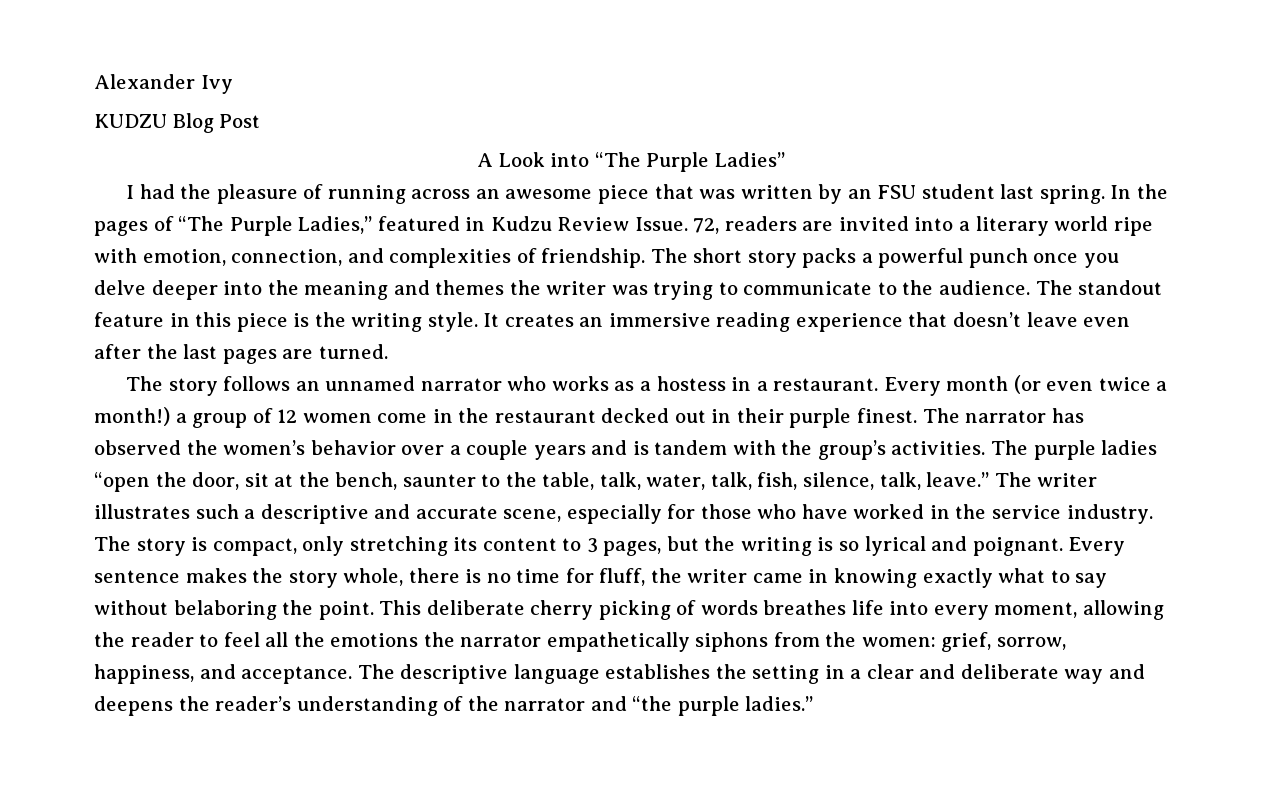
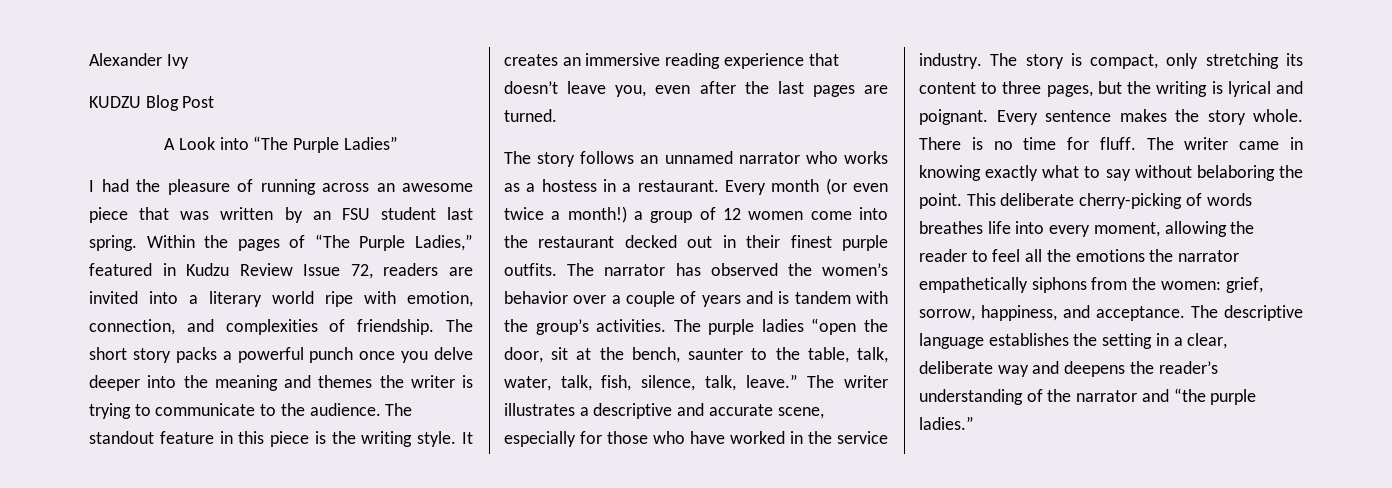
- In the pages of “The Purple Ladies,” featured in Kudzu Review Issue. 72, readers are invited into a literary world ripe with emotion, connection, and complexities of friendship.
+ Within the pages of “The Purple Ladies,” featured in Kudzu Review Issue 72, readers are invited into a literary world ripe with emotion, connection, and complexities of friendship.
- The short story packs a powerful punch once you delve deeper into the meaning and themes the writer was trying to communicate to the audience.
+ The short story packs a powerful punch once you delve deeper into the meaning and themes the writer is trying to communicate to the audience.
- It creates an immersive reading experience that doesn’t leave even after the last pages are turned.
+ It creates an immersive reading experience that doesn’t leave you, even after the last pages are turned.
- Every month (or even twice a month!) a group of 12 women come in the restaurant decked out in their purple finest.
+ Every month (or even twice a month!) a group of 12 women come into the restaurant decked out in their finest purple outfits.
- The narrator has observed the women’s behavior over a couple years and is tandem with the group’s activities.
+ The narrator has observed the women’s behavior over a couple of years and is tandem with the group’s activities.
- The writer illustrates such a descriptive and accurate scene, especially for those who have worked in the service industry.
+ The writer illustrates a descriptive and accurate scene, especially for those who have worked in the service industry.
- The story is compact, only stretching its content to 3 pages, but the writing is so lyrical and poignant.
+ The story is compact, only stretching its content to three pages, but the writing is lyrical and poignant.
- Every sentence makes the story whole, there is no time for fluff, the writer came in knowing exactly what to say without belaboring the point.
+ Every sentence makes the story whole. There is no time for fluff. The writer came in knowing exactly what to say without belaboring the point.
- This deliberate cherry picking of words breathes life into every moment, allowing the reader to feel all the emotions the narrator empathetically siphons from the women: grief, sorrow, happiness, and acceptance.
+ This deliberate cherry-picking of words breathes life into every moment, allowing the reader to feel all the emotions the narrator empathetically siphons from the women: grief, sorrow, happiness, and acceptance.
- The descriptive language establishes the setting in a clear and deliberate way and deepens the reader’s understanding of the narrator and “the purple ladies.”
+ The descriptive language establishes the setting in a clear, deliberate way and deepens the reader’s understanding of the narrator and “the purple ladies.”

